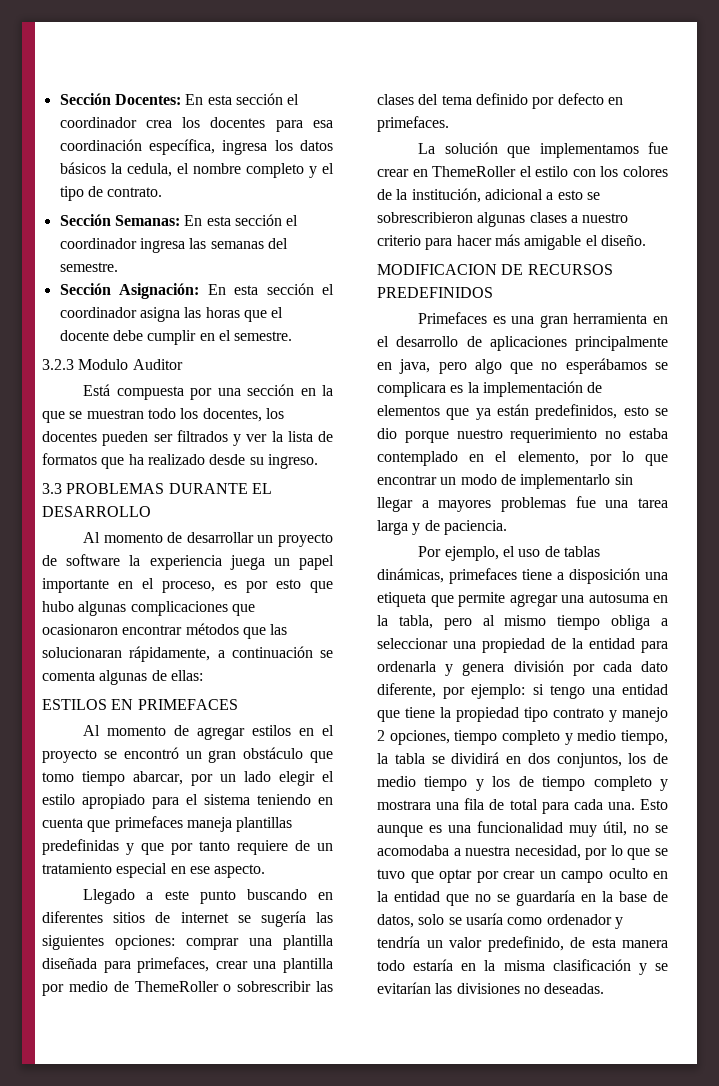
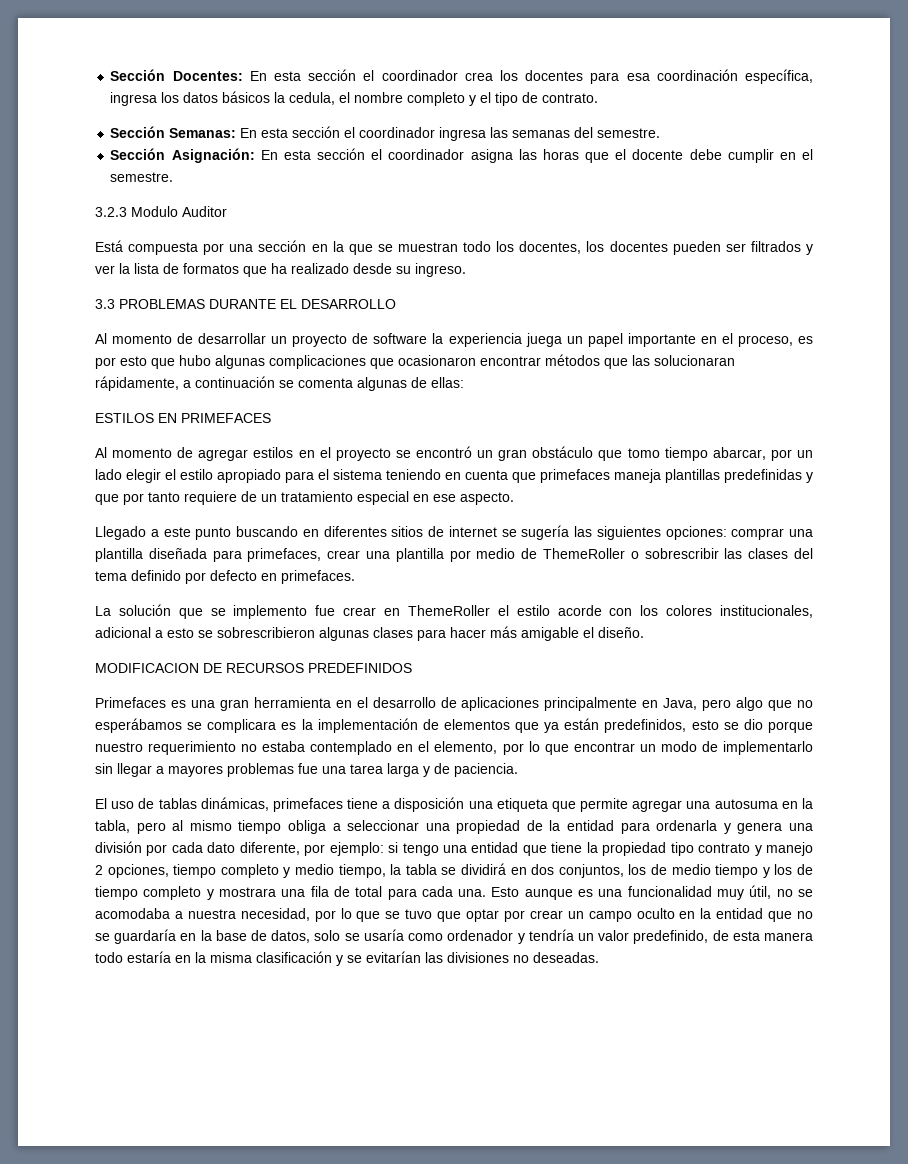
- La solución que implementamos fue crear en ThemeRoller el estilo con los colores de la institución, adicional a esto se sobrescribieron algunas clases a nuestro criterio para hacer más amigable el diseño.
+ La solución que se implemento fue crear en ThemeRoller el estilo acorde con los colores institucionales, adicional a esto se sobrescribieron algunas clases para hacer más amigable el diseño.
- Primefaces es una gran herramienta en el desarrollo de aplicaciones principalmente en java, pero algo que no esperábamos se complicara es la implementación de elementos que ya están predefinidos, esto se dio porque nuestro requerimiento no estaba contemplado en el elemento, por lo que encontrar un modo de implementarlo sin llegar a mayores problemas fue una tarea larga y de paciencia.
+ Primefaces es una gran herramienta en el desarrollo de aplicaciones principalmente en Java, pero algo que no esperábamos se complicara es la implementación de elementos que ya están predefinidos, esto se dio porque nuestro requerimiento no estaba contemplado en el elemento, por lo que encontrar un modo de implementarlo sin llegar a mayores problemas fue una tarea larga y de paciencia.
- Por ejemplo, el uso de tablas dinámicas, primefaces tiene a disposición una etiqueta que permite agregar una autosuma en la tabla, pero al mismo tiempo obliga a seleccionar una propiedad de la entidad para ordenarla y genera división por cada dato diferente, por ejemplo:
+ El uso de tablas dinámicas, primefaces tiene a disposición una etiqueta que permite agregar una autosuma en la tabla, pero al mismo tiempo obliga a seleccionar una propiedad de la entidad para ordenarla y genera una división por cada dato diferente, por ejemplo:

